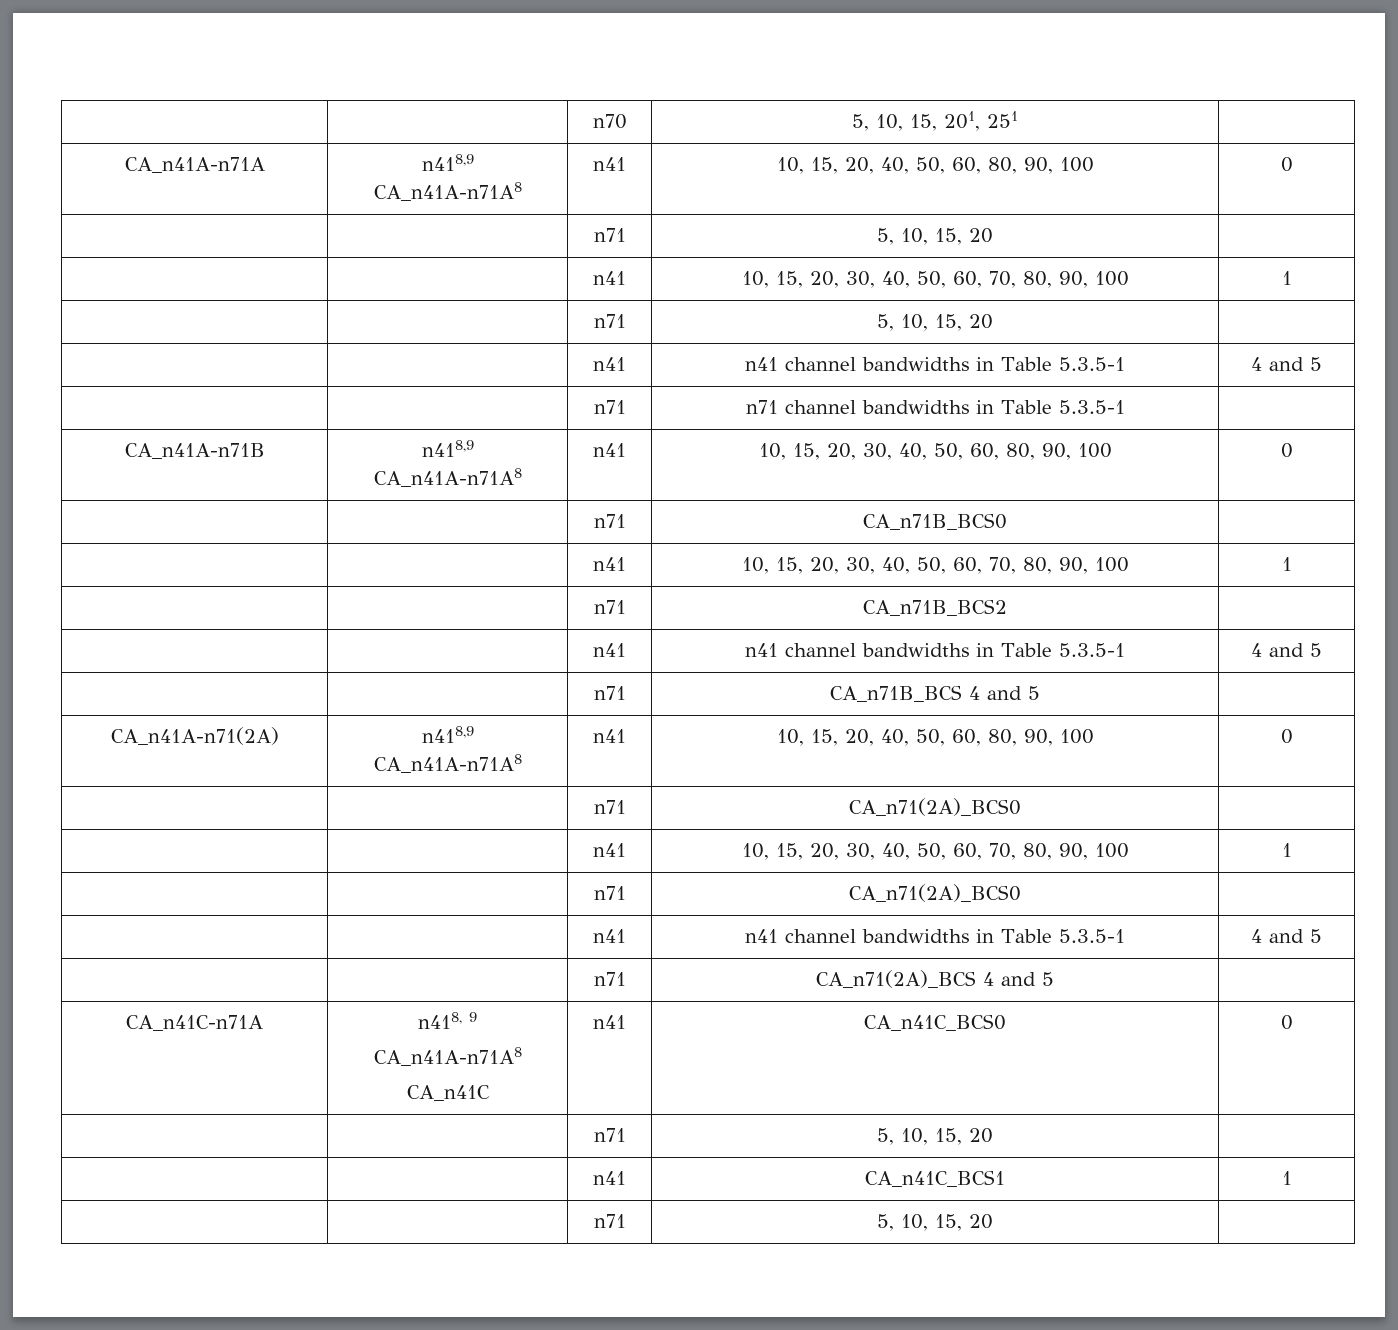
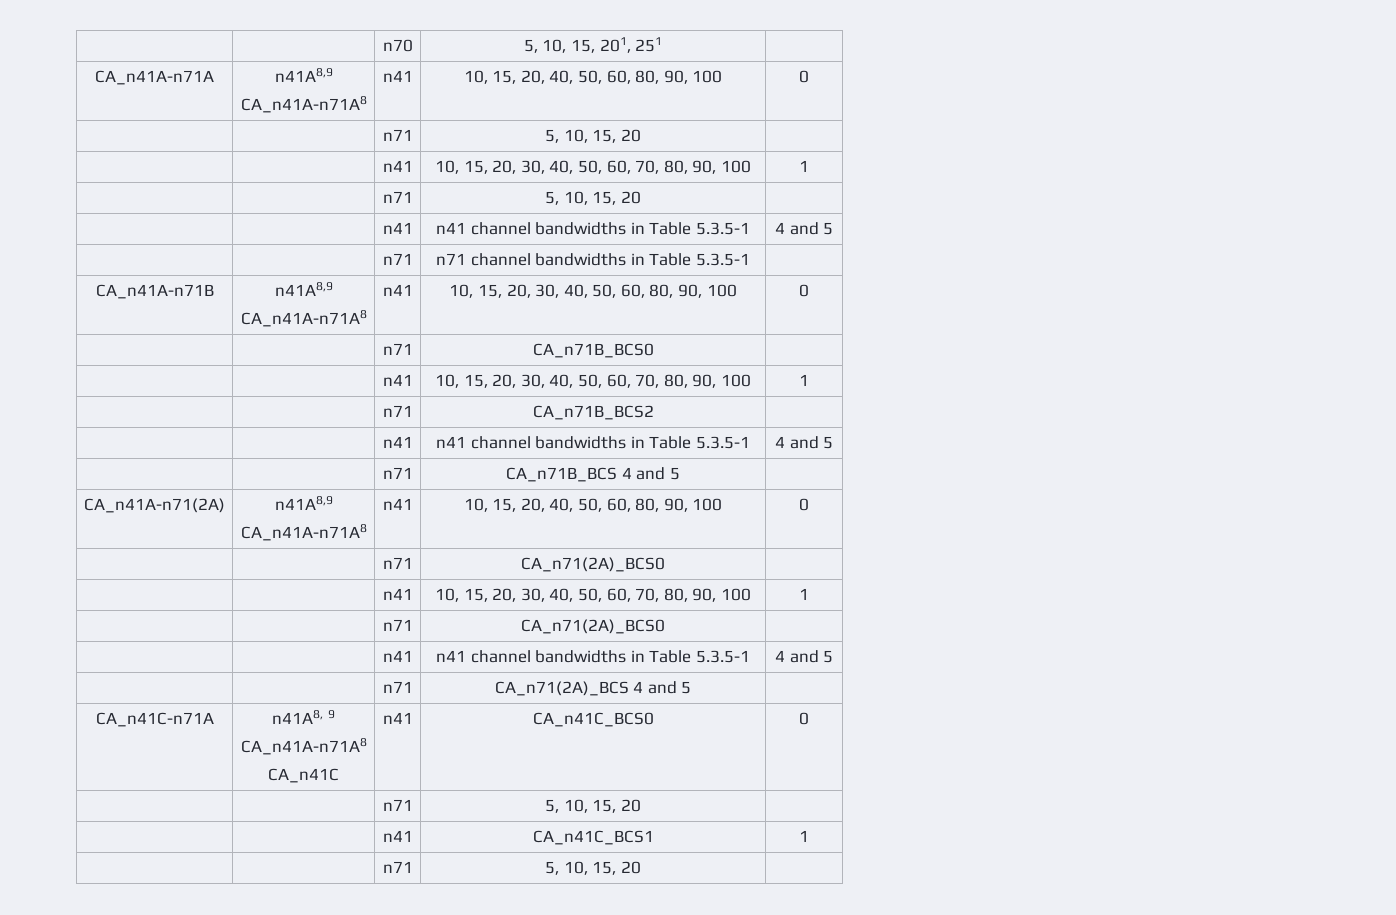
- CA_n41A-n71A | n418,9
+ CA_n41A-n71A | n41A8,9
- CA_n41A-n71B | n418,9
+ CA_n41A-n71B | n41A8,9
- CA_n41A-n71(2A) | n418,9
+ CA_n41A-n71(2A) | n41A8,9
- CA_n41C-n71A | n418, 9
+ CA_n41C-n71A | n41A8, 9

